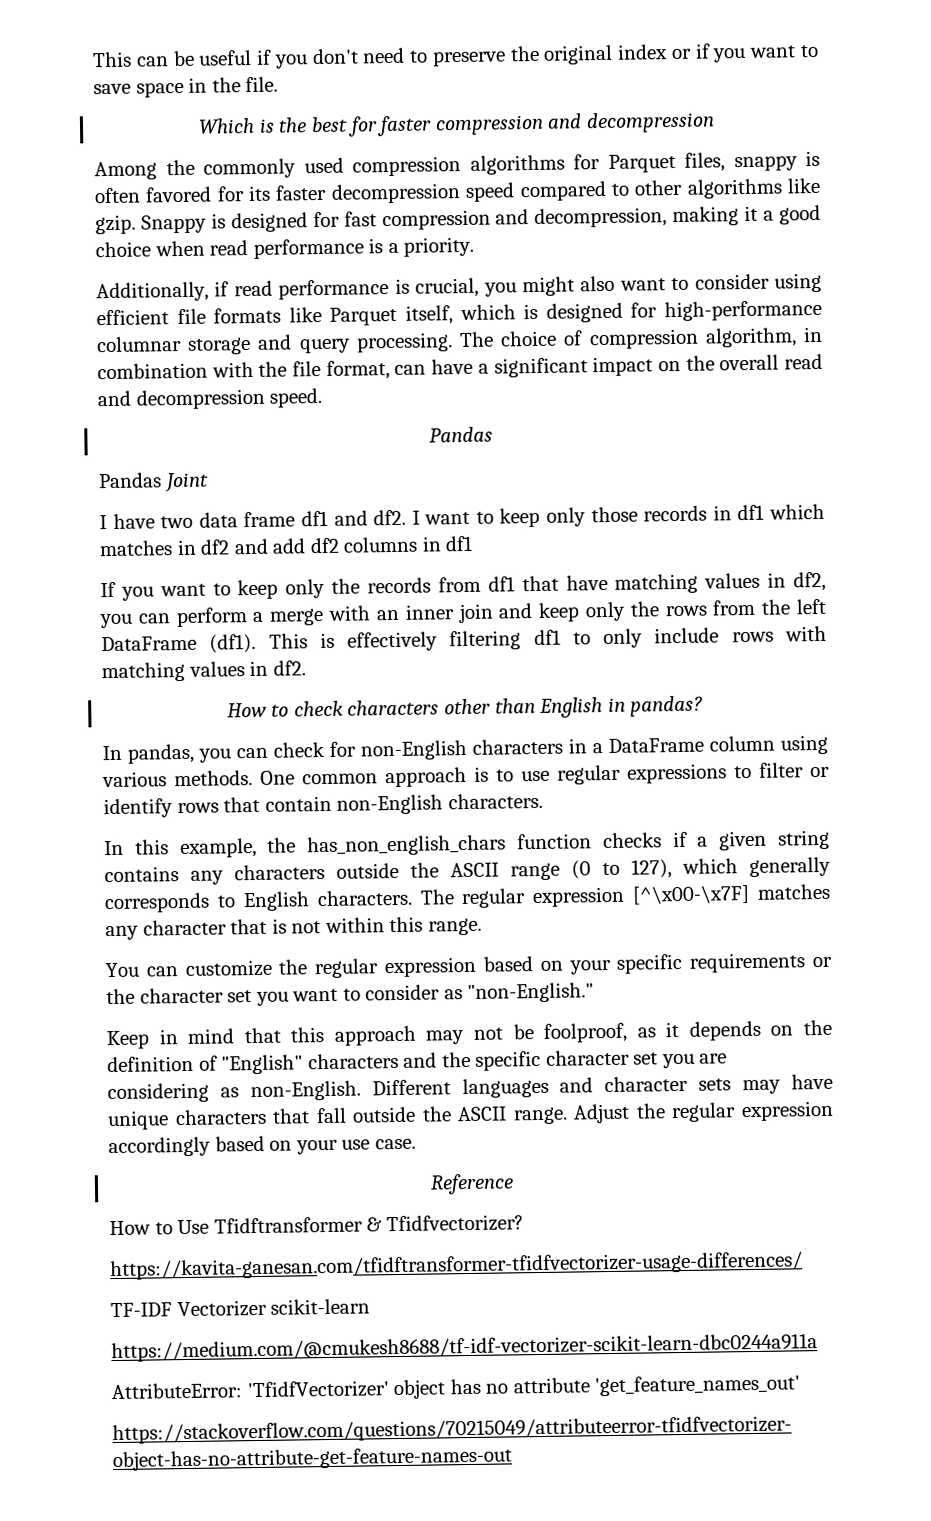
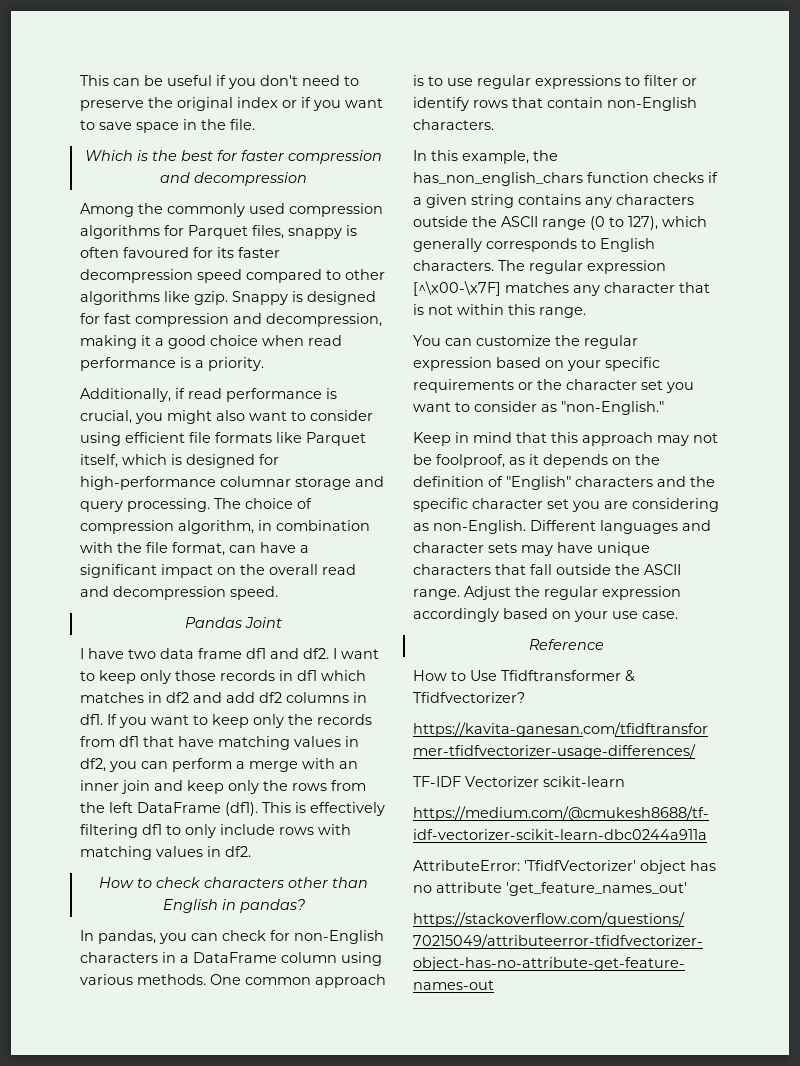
- Among the commonly used compression algorithms for Parquet files, snappy is often favored for its faster decompression speed compared to other algorithms like gzip.
+ Among the commonly used compression algorithms for Parquet files, snappy is often favoured for its faster decompression speed compared to other algorithms like gzip.
  The choice of compression algorithm, in combination with the file format, can have a significant impact on the overall read and decompression speed.
- Pandas
- I want to keep only those records in df1 which matches in df2 and add df2 columns in df1
- If you want to keep only the records from df1 that have matching values in df2, you can perform a merge with an inner join and keep only the rows from the left DataFrame (df1).
+ I want to keep only those records in df1 which matches in df2 and add df2 columns in df1. If you want to keep only the records from df1 that have matching values in df2, you can perform a merge with an inner join and keep only the rows from the left DataFrame (df1).

